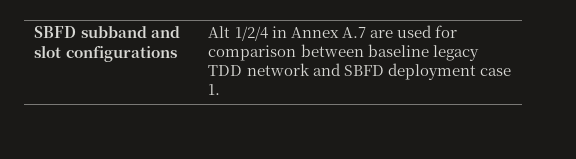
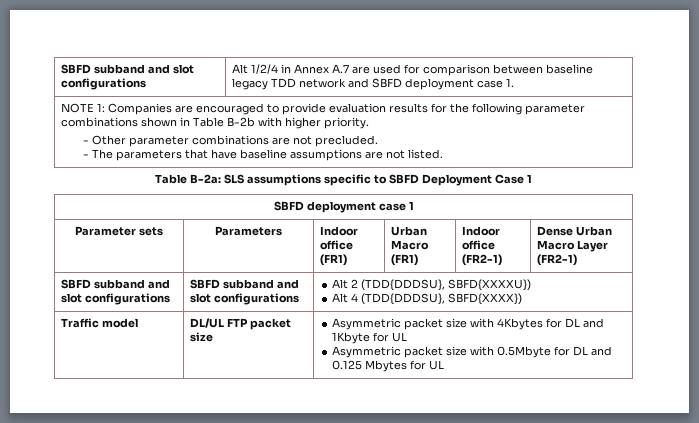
+ NOTE 1: Companies are encouraged to provide evaluation results for the following parameter combinations shown in Table B-2b with higher priority.
+ - Other parameter combinations are not precluded.
+ - The parameters that have baseline assumptions are not listed.
+ Table B-2a: SLS assumptions specific to SBFD Deployment Case 1
+ SBFD deployment case 1
+ Parameter sets | Parameters | Indoor office (FR1) | Urban Macro (FR1) | Indoor office (FR2-1) | Dense Urban Macro Layer (FR2-1)
+ SBFD subband and slot configurations | SBFD subband and slot configurations | Alt 2 (TDD{DDDSU}, SBFD{XXXXU})
+ Alt 4 (TDD{DDDSU}, SBFD{XXXX})
+ Traffic model | DL/UL FTP packet size | Asymmetric packet size with 4Kbytes for DL and 1Kbyte for UL
+ Asymmetric packet size with 0.5Mbyte for DL and 0.125 Mbytes for UL

